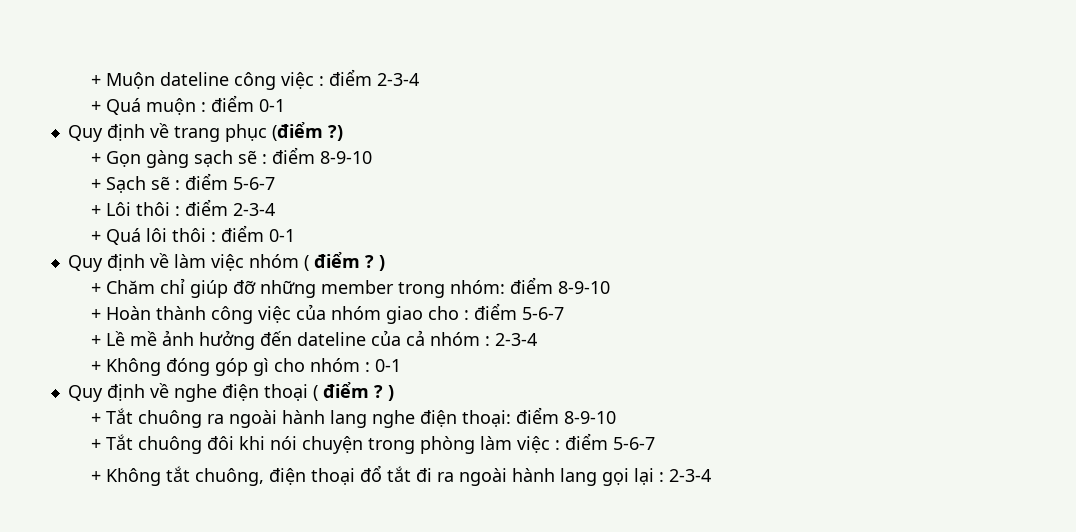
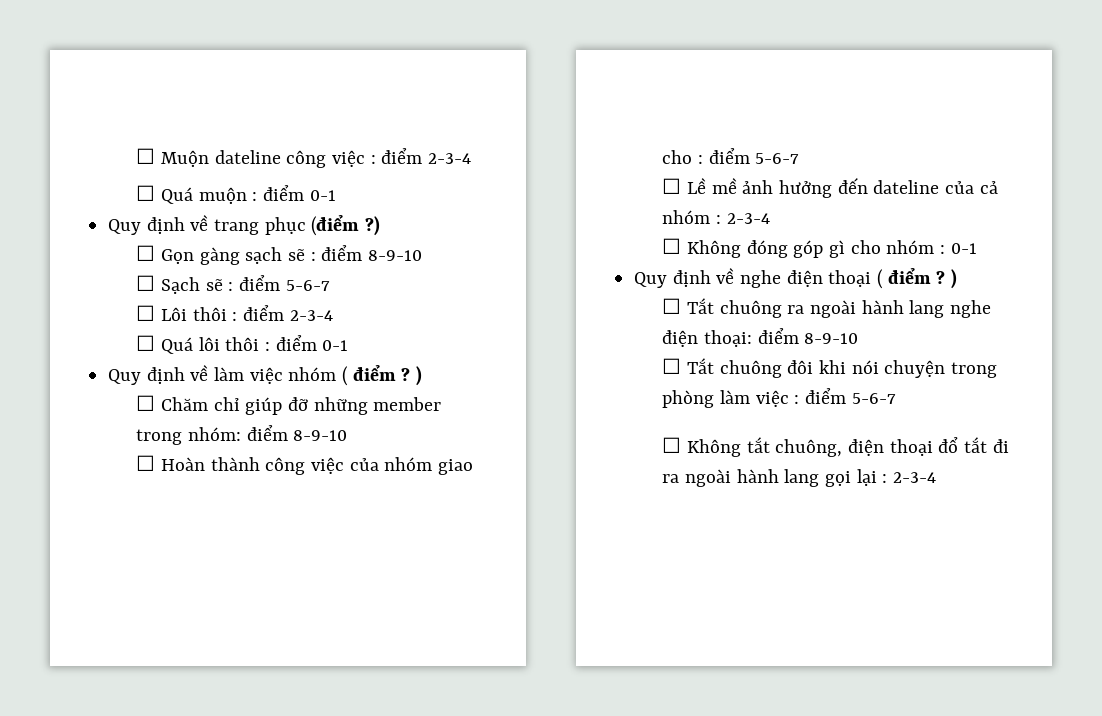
- + Muộn dateline công việc : điểm 2-3-4
+ ☐ Muộn dateline công việc : điểm 2-3-4
- + Quá muộn : điểm 0-1
+ ☐ Quá muộn : điểm 0-1
- + Gọn gàng sạch sẽ : điểm 8-9-10
+ ☐ Gọn gàng sạch sẽ : điểm 8-9-10
- + Sạch sẽ : điểm 5-6-7
+ ☐ Sạch sẽ : điểm 5-6-7
- + Lôi thôi : điểm 2-3-4
+ ☐ Lôi thôi : điểm 2-3-4
- + Quá lôi thôi : điểm 0-1
+ ☐ Quá lôi thôi : điểm 0-1
- + Chăm chỉ giúp đỡ những member trong nhóm: điểm 8-9-10
+ ☐ Chăm chỉ giúp đỡ những member trong nhóm: điểm 8-9-10
- + Hoàn thành công việc của nhóm giao cho : điểm 5-6-7
+ ☐ Hoàn thành công việc của nhóm giao cho : điểm 5-6-7
- + Lề mề ảnh hưởng đến dateline của cả nhóm : 2-3-4
+ ☐ Lề mề ảnh hưởng đến dateline của cả nhóm : 2-3-4
- + Không đóng góp gì cho nhóm : 0-1
+ ☐ Không đóng góp gì cho nhóm : 0-1
- + Tắt chuông ra ngoài hành lang nghe điện thoại: điểm 8-9-10
+ ☐ Tắt chuông ra ngoài hành lang nghe điện thoại: điểm 8-9-10
- + Tắt chuông đôi khi nói chuyện trong phòng làm việc : điểm 5-6-7
+ ☐ Tắt chuông đôi khi nói chuyện trong phòng làm việc : điểm 5-6-7
- + Không tắt chuông, điện thoại đổ tắt đi ra ngoài hành lang gọi lại : 2-3-4
+ ☐ Không tắt chuông, điện thoại đổ tắt đi ra ngoài hành lang gọi lại : 2-3-4

